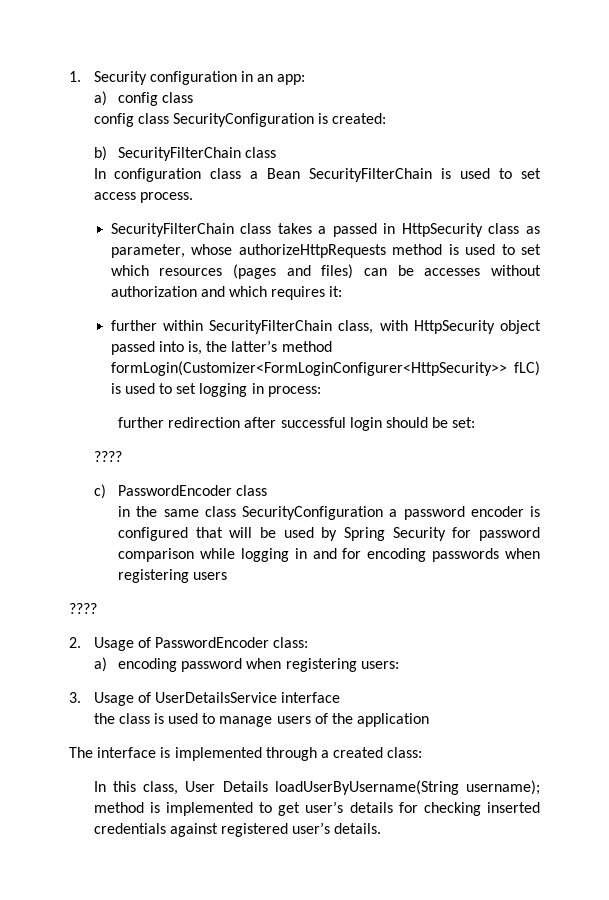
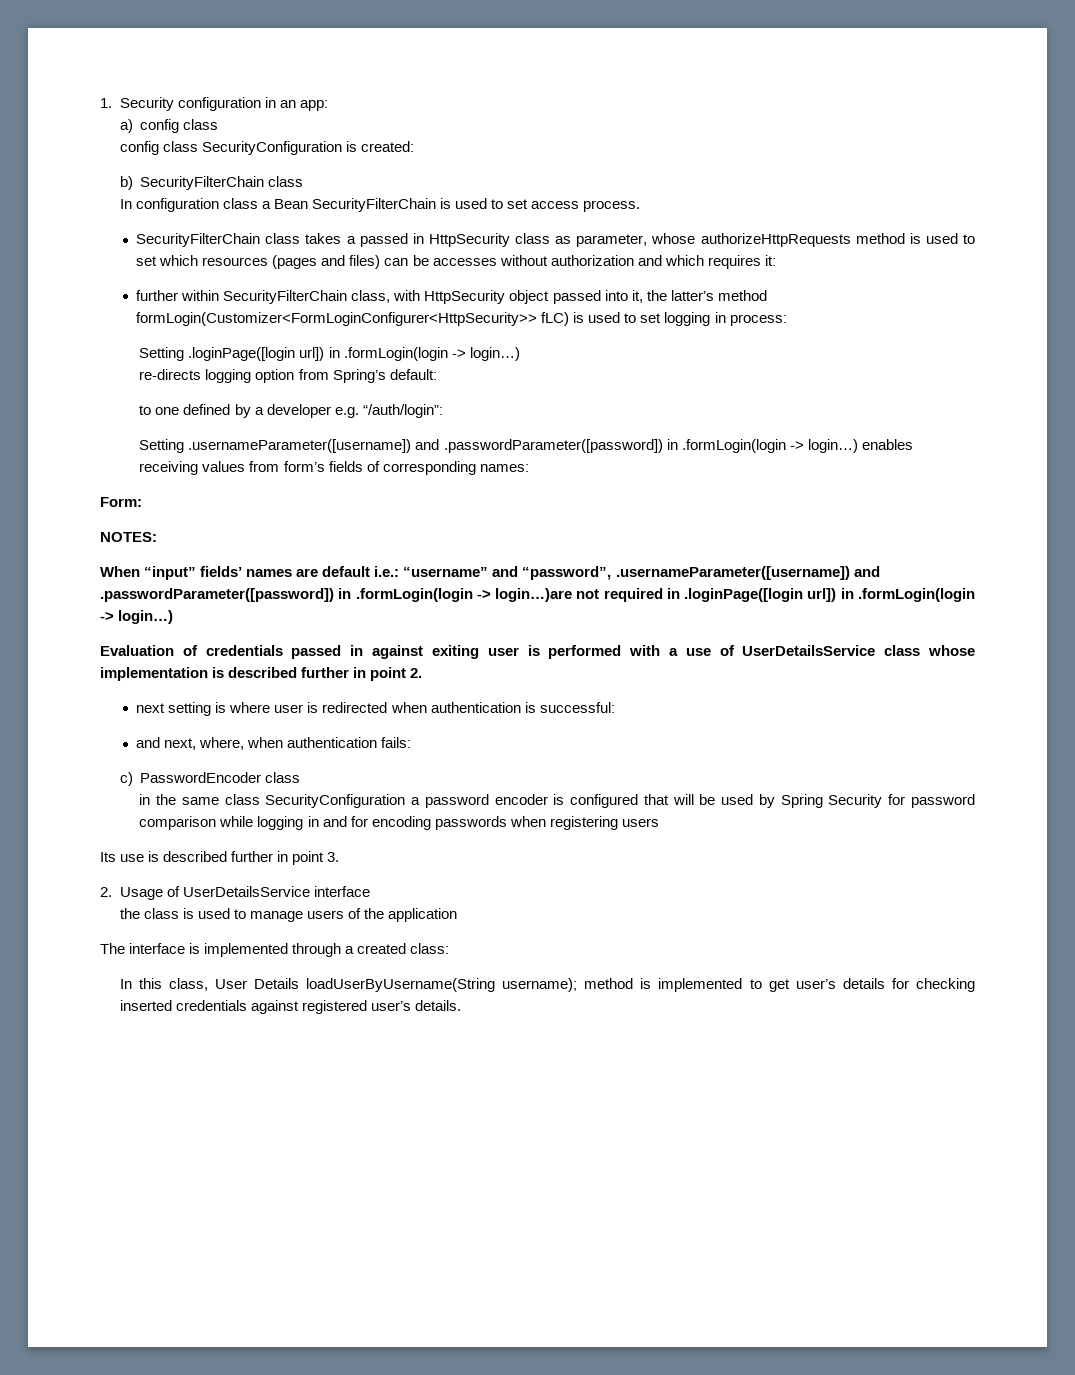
- further within SecurityFilterChain class, with HttpSecurity object passed into is, the latter’s method formLogin(Customizer<FormLoginConfigurer<HttpSecurity>> fLC) is used to set logging in process:
+ further within SecurityFilterChain class, with HttpSecurity object passed into it, the latter’s method formLogin(Customizer<FormLoginConfigurer<HttpSecurity>> fLC) is used to set logging in process:
- further redirection after successful login should be set:
- ????
+ Setting .loginPage([login url]) in .formLogin(login -> login…)
+ re-directs logging option from Spring’s default:
+ to one defined by a developer e.g. “/auth/login”:
+ Setting .usernameParameter([username]) and .passwordParameter([password]) in .formLogin(login -> login…) enables receiving values from form’s fields of corresponding names:
+ Form:
+ NOTES:
+ When “input” fields’ names are default i.e.: “username” and “password”, .usernameParameter([username]) and .passwordParameter([password]) in .formLogin(login -> login…)are not required in .loginPage([login url]) in .formLogin(login -> login…)
+ Evaluation of credentials passed in against exiting user is performed with a use of UserDetailsService class whose implementation is described further in point 2.
+ next setting is where user is redirected when authentication is successful:
+ and next, where, when authentication fails:
  in the same class SecurityConfiguration a password encoder is configured that will be used by Spring Security for password comparison while logging in and for encoding passwords when registering users
- ????
- 2. Usage of PasswordEncoder class:
- a) encoding password when registering users:
- 3. Usage of UserDetailsService interface
+ Its use is described further in point 3.
+ 2. Usage of UserDetailsService interface

